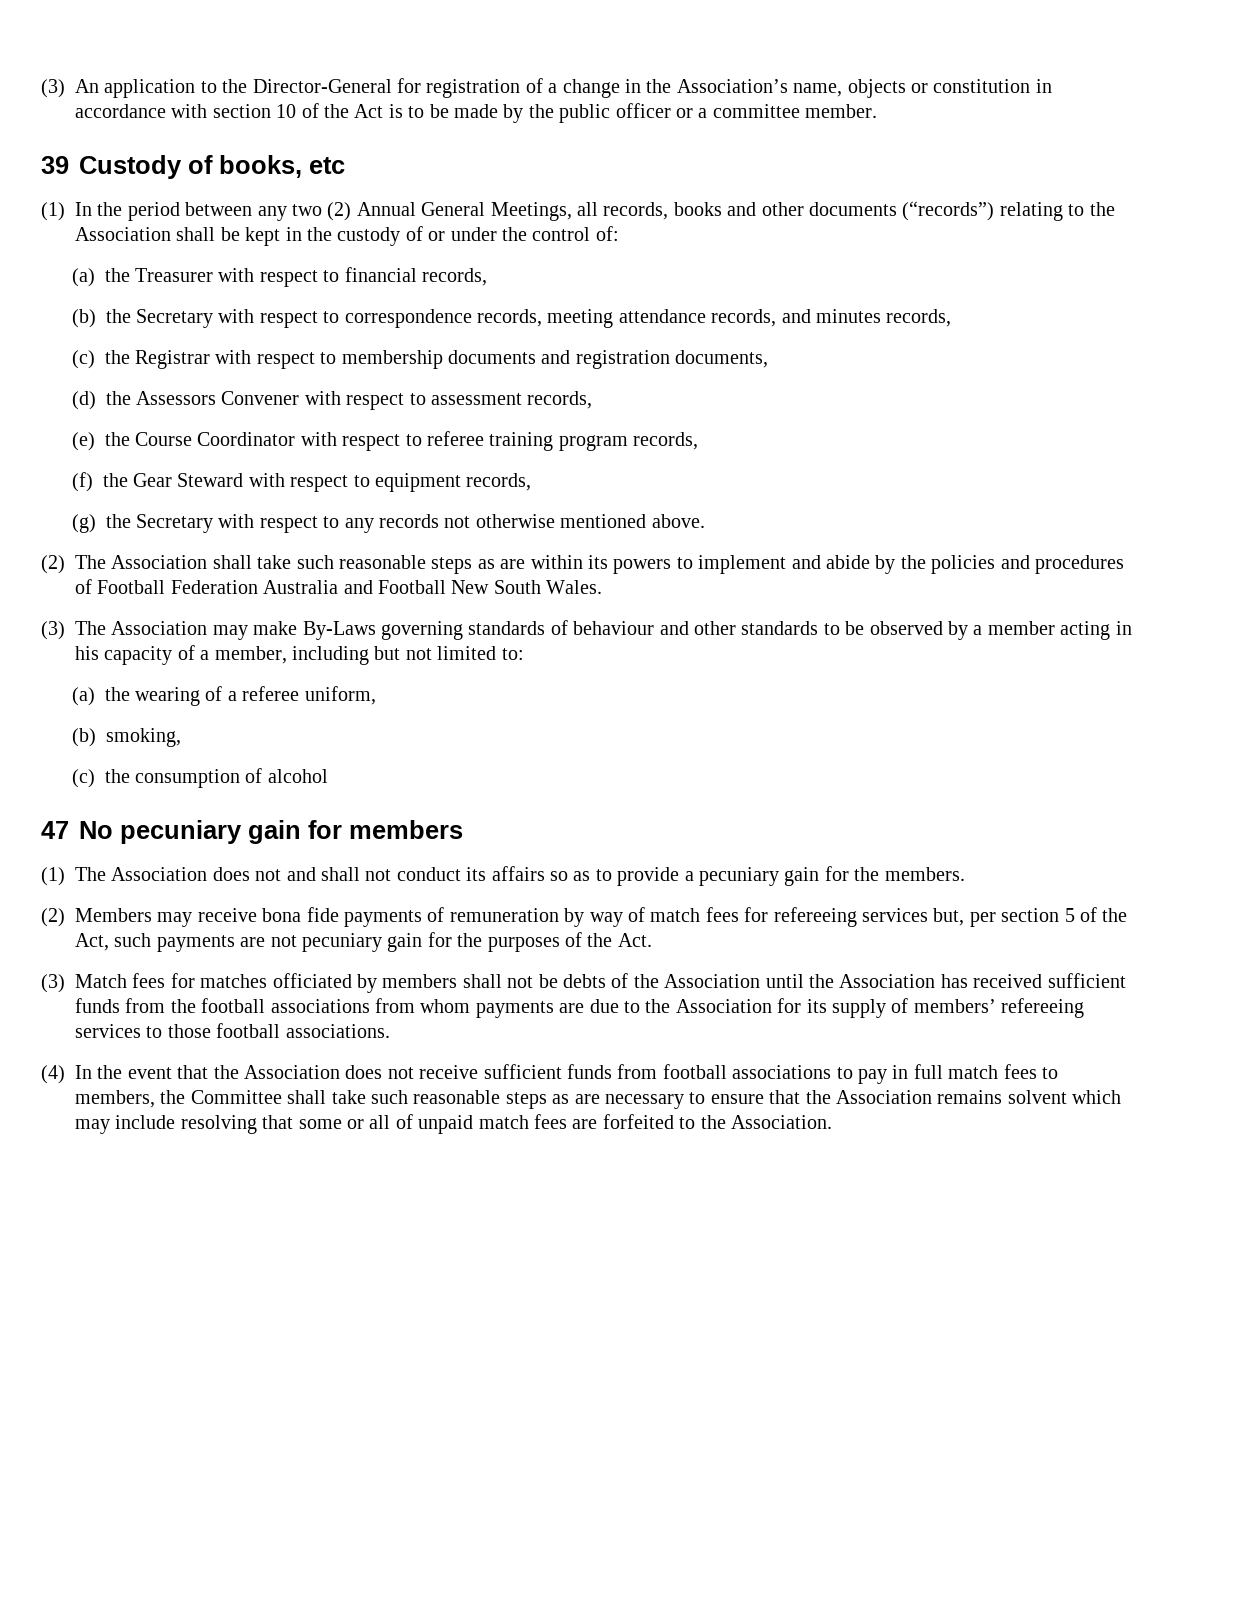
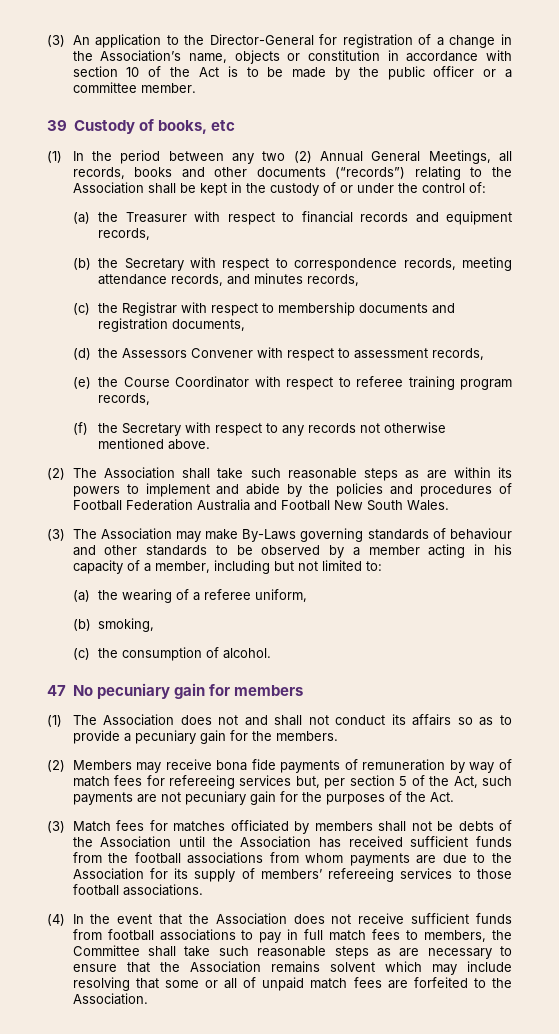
- (a) the Treasurer with respect to financial records,
+ (a) the Treasurer with respect to financial records and equipment records,
- (f) the Gear Steward with respect to equipment records,
- (g) the Secretary with respect to any records not otherwise mentioned above.
+ (f) the Secretary with respect to any records not otherwise mentioned above.
- (c) the consumption of alcohol
+ (c) the consumption of alcohol.

